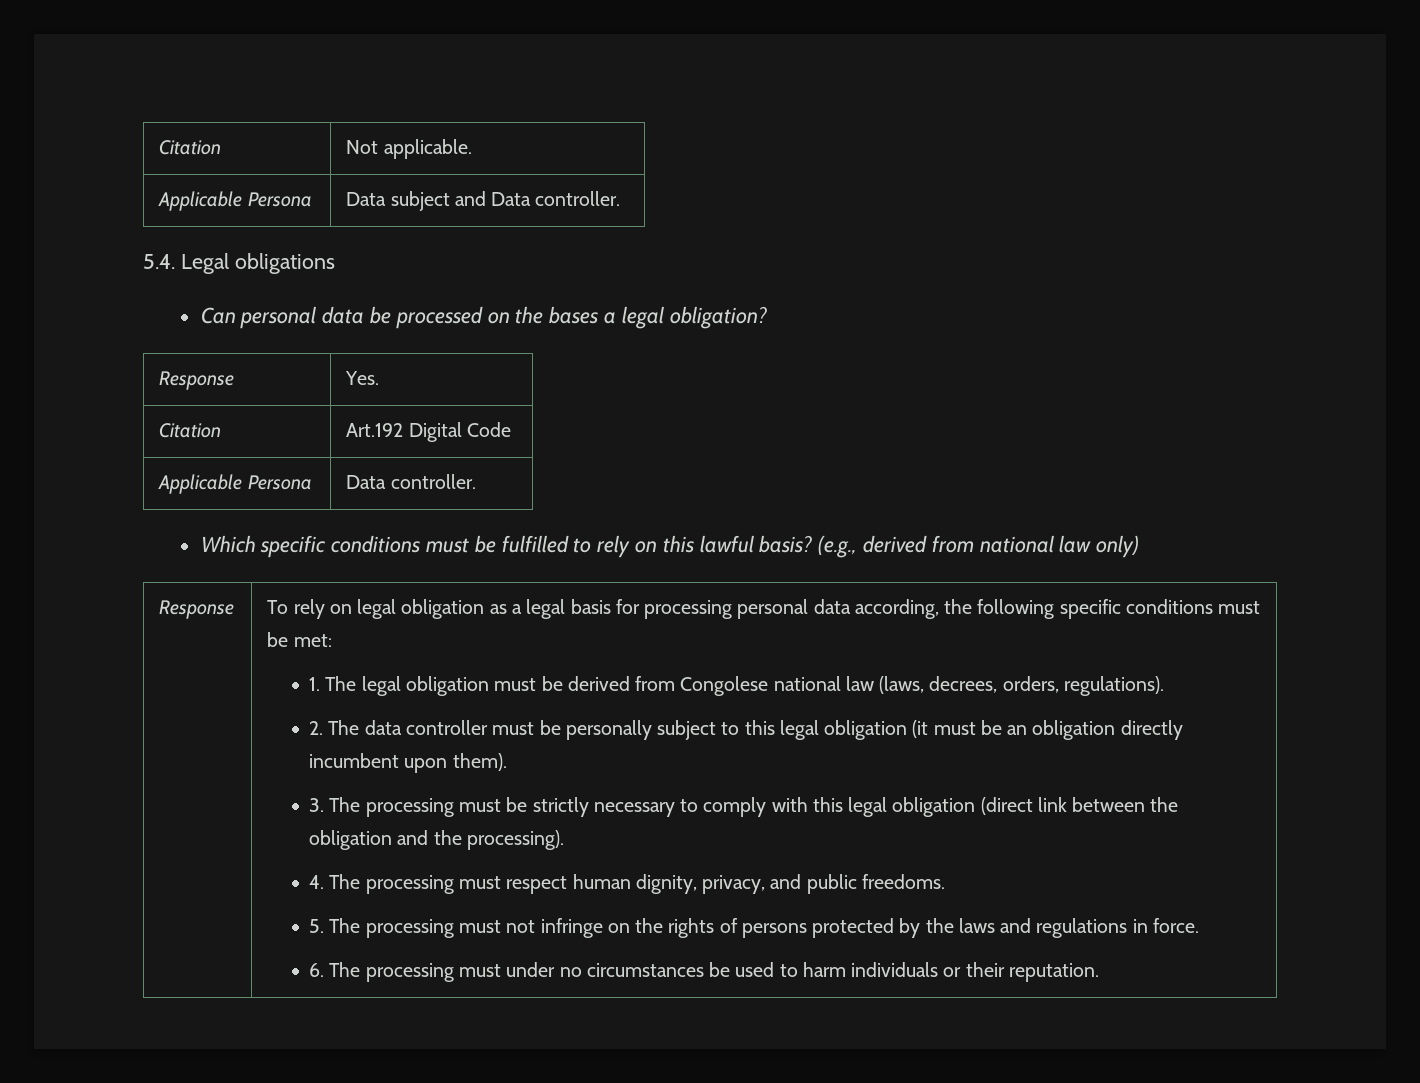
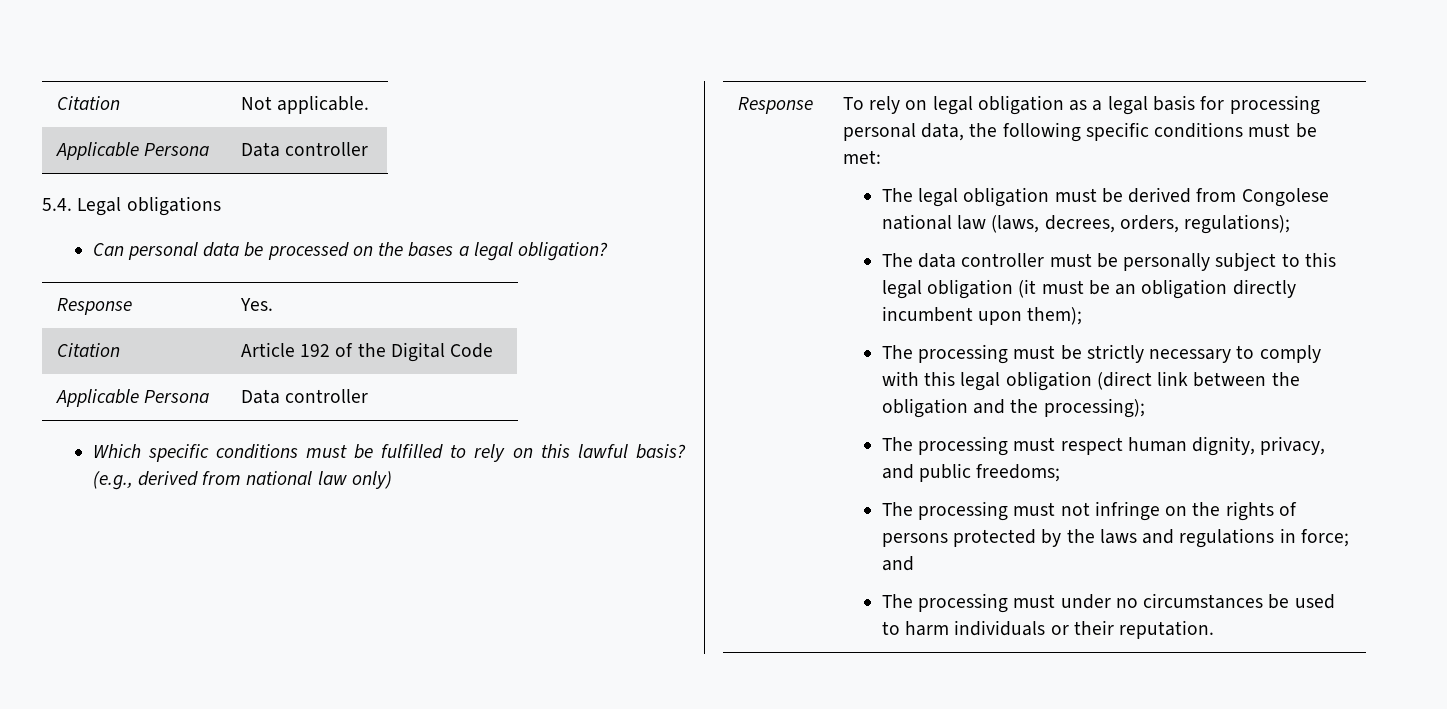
  Citation | Not applicable.
- Applicable Persona | Data subject and Data controller.
+ Applicable Persona | Data controller
- Citation | Art.192 Digital Code
- Applicable Persona | Data controller.
+ Citation | Article 192 of the Digital Code
+ Applicable Persona | Data controller
- To rely on legal obligation as a legal basis for processing personal data according, the following specific conditions must be met:
+ To rely on legal obligation as a legal basis for processing personal data, the following specific conditions must be met:
- 1. The legal obligation must be derived from Congolese national law (laws, decrees, orders, regulations).
- 2. The data controller must be personally subject to this legal obligation (it must be an obligation directly incumbent upon them).
- 3. The processing must be strictly necessary to comply with this legal obligation (direct link between the obligation and the processing).
- 4. The processing must respect human dignity, privacy, and public freedoms.
- 5. The processing must not infringe on the rights of persons protected by the laws and regulations in force.
- 6. The processing must under no circumstances be used to harm individuals or their reputation.
+ The legal obligation must be derived from Congolese national law (laws, decrees, orders, regulations);
+ The data controller must be personally subject to this legal obligation (it must be an obligation directly incumbent upon them);
+ The processing must be strictly necessary to comply with this legal obligation (direct link between the obligation and the processing);
+ The processing must respect human dignity, privacy, and public freedoms;
+ The processing must not infringe on the rights of persons protected by the laws and regulations in force; and
+ The processing must under no circumstances be used to harm individuals or their reputation.

